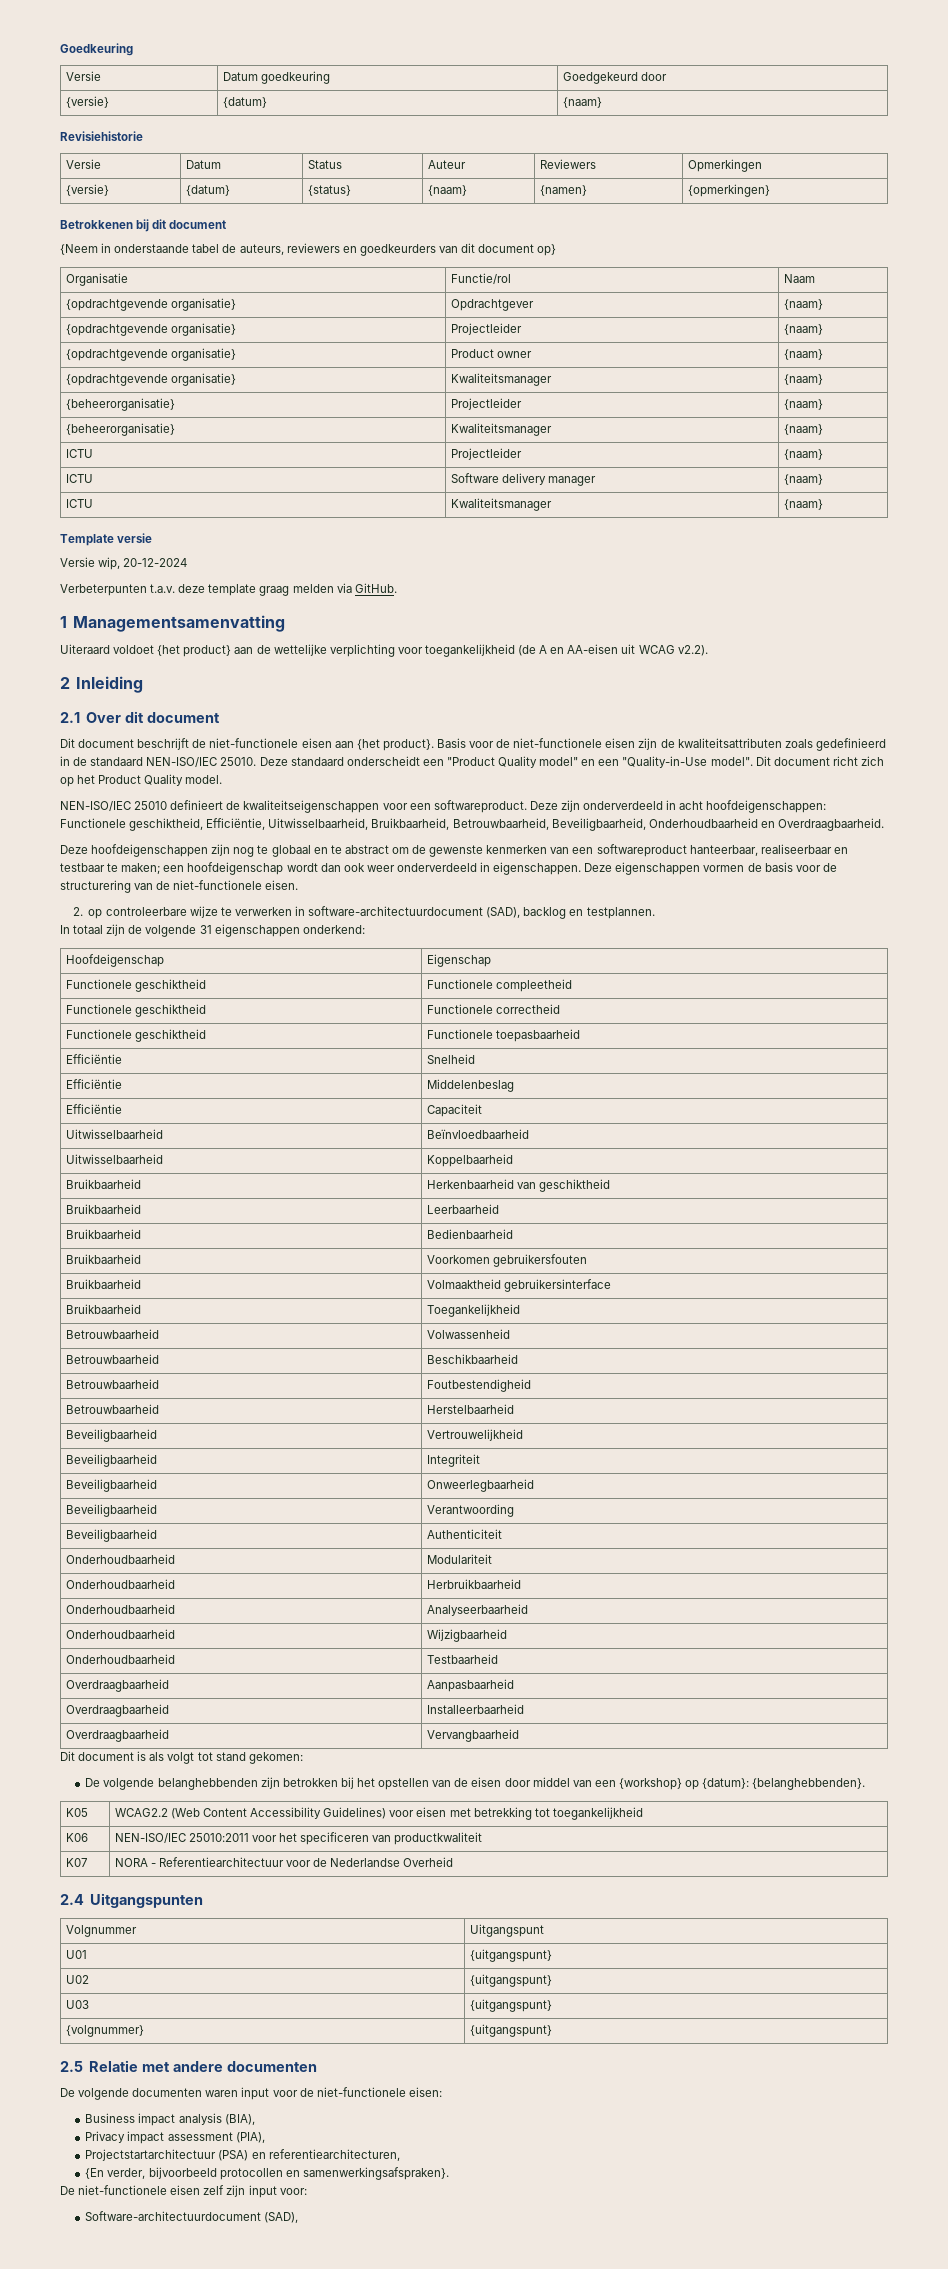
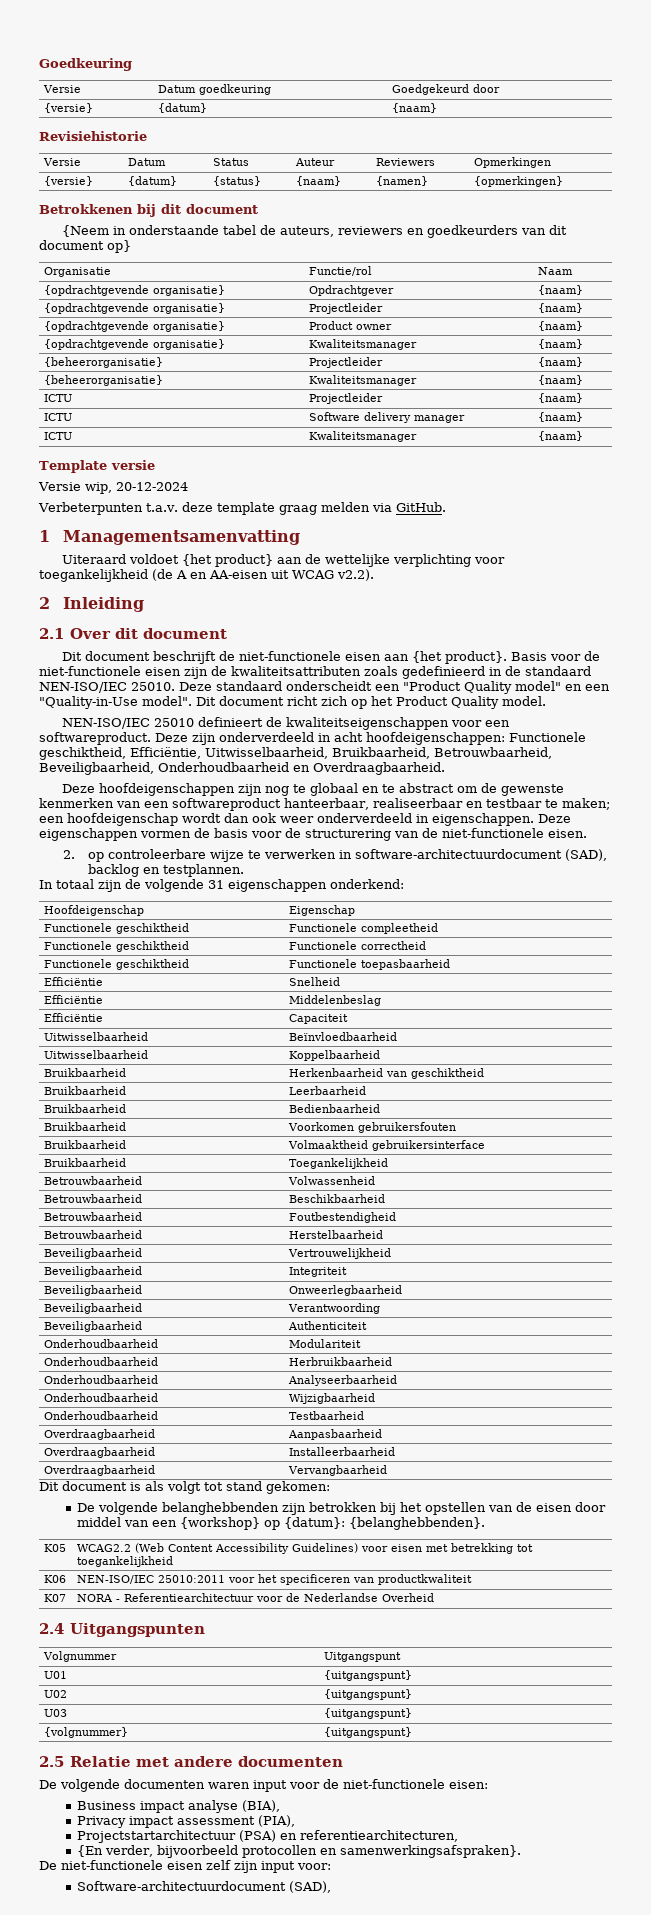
- Business impact analysis (BIA),
+ Business impact analyse (BIA),

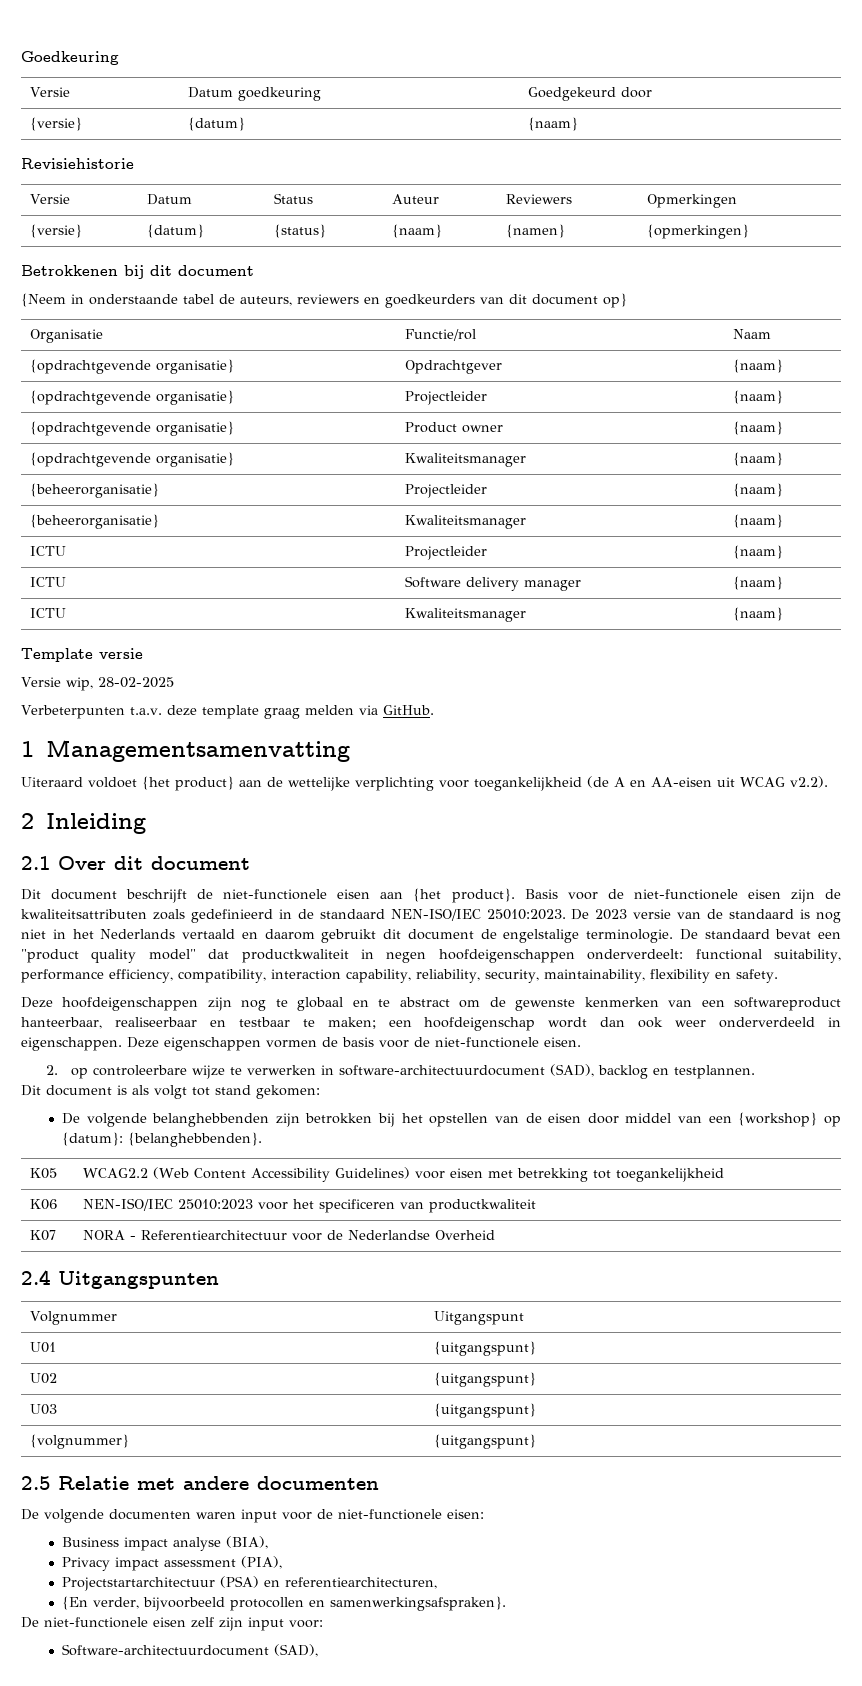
- Versie wip, 20-12-2024
+ Versie wip, 28-02-2025
- Basis voor de niet-functionele eisen zijn de kwaliteitsattributen zoals gedefinieerd in de standaard NEN-ISO/IEC 25010. Deze standaard onderscheidt een "Product Quality model" en een "Quality-in-Use model". Dit document richt zich op het Product Quality model.
- NEN-ISO/IEC 25010 definieert de kwaliteitseigenschappen voor een softwareproduct. Deze zijn onderverdeeld in acht hoofdeigenschappen: Functionele geschiktheid, Efficiëntie, Uitwisselbaarheid, Bruikbaarheid, Betrouwbaarheid, Beveiligbaarheid, Onderhoudbaarheid en Overdraagbaarheid.
+ Basis voor de niet-functionele eisen zijn de kwaliteitsattributen zoals gedefinieerd in de standaard NEN-ISO/IEC 25010:2023. De 2023 versie van de standaard is nog niet in het Nederlands vertaald en daarom gebruikt dit document de engelstalige terminologie. De standaard bevat een "product quality model" dat productkwaliteit in negen hoofdeigenschappen onderverdeelt: functional suitability, performance efficiency, compatibility, interaction capability, reliability, security, maintainability, flexibility en safety.
- Deze eigenschappen vormen de basis voor de structurering van de niet-functionele eisen.
+ Deze eigenschappen vormen de basis voor de niet-functionele eisen.
- In totaal zijn de volgende 31 eigenschappen onderkend:
- Hoofdeigenschap | Eigenschap
- Functionele geschiktheid | Functionele compleetheid
- Functionele geschiktheid | Functionele correctheid
- Functionele geschiktheid | Functionele toepasbaarheid
- Efficiëntie | Snelheid
- Efficiëntie | Middelenbeslag
- Efficiëntie | Capaciteit
- Uitwisselbaarheid | Beïnvloedbaarheid
- Uitwisselbaarheid | Koppelbaarheid
- Bruikbaarheid | Herkenbaarheid van geschiktheid
- Bruikbaarheid | Leerbaarheid
- Bruikbaarheid | Bedienbaarheid
- Bruikbaarheid | Voorkomen gebruikersfouten
- Bruikbaarheid | Volmaaktheid gebruikersinterface
- Bruikbaarheid | Toegankelijkheid
- Betrouwbaarheid | Volwassenheid
- Betrouwbaarheid | Beschikbaarheid
- Betrouwbaarheid | Foutbestendigheid
- Betrouwbaarheid | Herstelbaarheid
- Beveiligbaarheid | Vertrouwelijkheid
- Beveiligbaarheid | Integriteit
- Beveiligbaarheid | Onweerlegbaarheid
- Beveiligbaarheid | Verantwoording
- Beveiligbaarheid | Authenticiteit
- Onderhoudbaarheid | Modulariteit
- Onderhoudbaarheid | Herbruikbaarheid
- Onderhoudbaarheid | Analyseerbaarheid
- Onderhoudbaarheid | Wijzigbaarheid
- Onderhoudbaarheid | Testbaarheid
- Overdraagbaarheid | Aanpasbaarheid
- Overdraagbaarheid | Installeerbaarheid
- Overdraagbaarheid | Vervangbaarheid
- K06 | NEN-ISO/IEC 25010:2011 voor het specificeren van productkwaliteit
+ K06 | NEN-ISO/IEC 25010:2023 voor het specificeren van productkwaliteit

